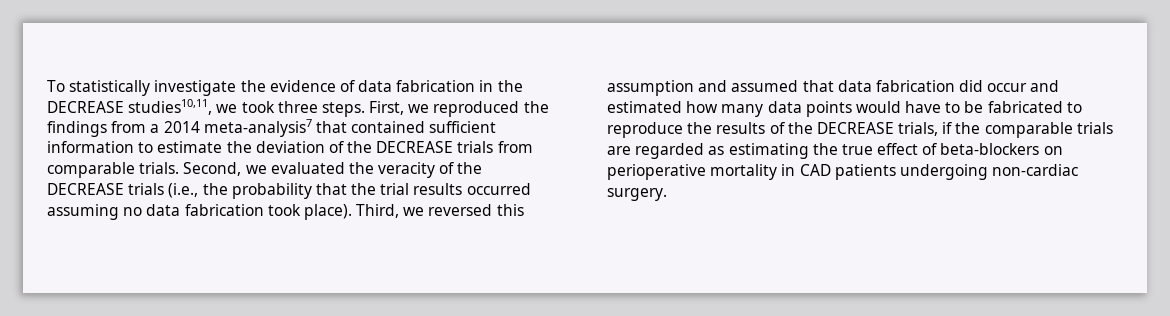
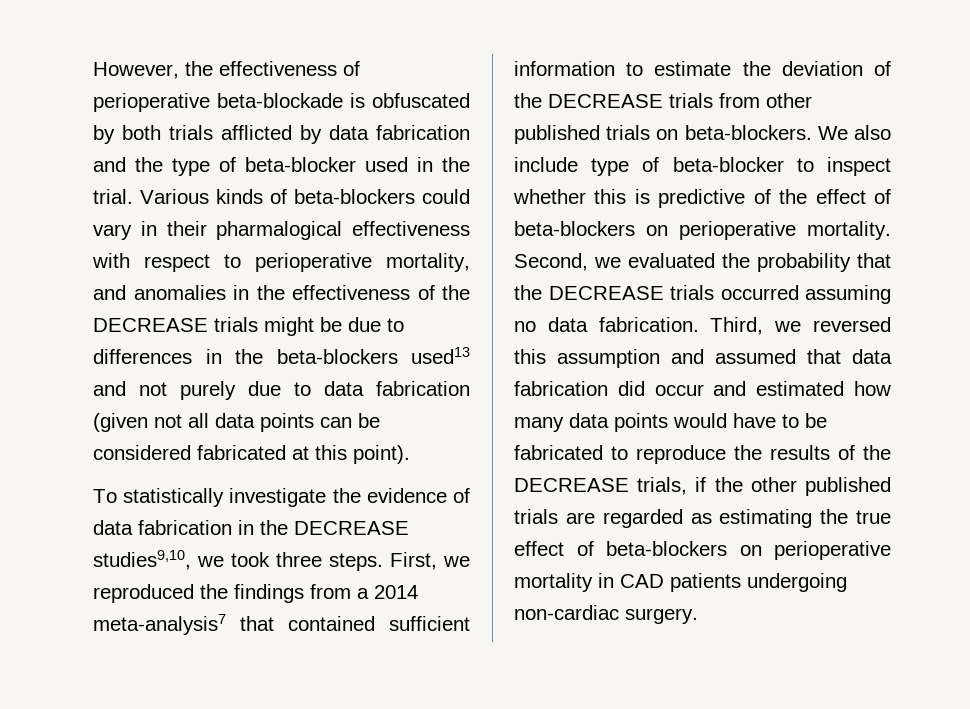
+ However, the effectiveness of perioperative beta-blockade is obfuscated by both trials afflicted by data fabrication and the type of beta-blocker used in the trial. Various kinds of beta-blockers could vary in their pharmalogical effectiveness with respect to perioperative mortality, and anomalies in the effectiveness of the DECREASE trials might be due to differences in the beta-blockers used13 and not purely due to data fabrication (given not all data points can be considered fabricated at this point).
- To statistically investigate the evidence of data fabrication in the DECREASE studies10,11, we took three steps.
+ To statistically investigate the evidence of data fabrication in the DECREASE studies9,10, we took three steps.
- First, we reproduced the findings from a 2014 meta-analysis7 that contained sufficient information to estimate the deviation of the DECREASE trials from comparable trials.
+ First, we reproduced the findings from a 2014 meta-analysis7 that contained sufficient information to estimate the deviation of the DECREASE trials from other published trials on beta-blockers. We also include type of beta-blocker to inspect whether this is predictive of the effect of beta-blockers on perioperative mortality.
- Second, we evaluated the veracity of the DECREASE trials (i.e., the probability that the trial results occurred assuming no data fabrication took place).
+ Second, we evaluated the probability that the DECREASE trials occurred assuming no data fabrication.
- Third, we reversed this assumption and assumed that data fabrication did occur and estimated how many data points would have to be fabricated to reproduce the results of the DECREASE trials, if the comparable trials are regarded as estimating the true effect of beta-blockers on perioperative mortality in CAD patients undergoing non-cardiac surgery.
+ Third, we reversed this assumption and assumed that data fabrication did occur and estimated how many data points would have to be fabricated to reproduce the results of the DECREASE trials, if the other published trials are regarded as estimating the true effect of beta-blockers on perioperative mortality in CAD patients undergoing non-cardiac surgery.

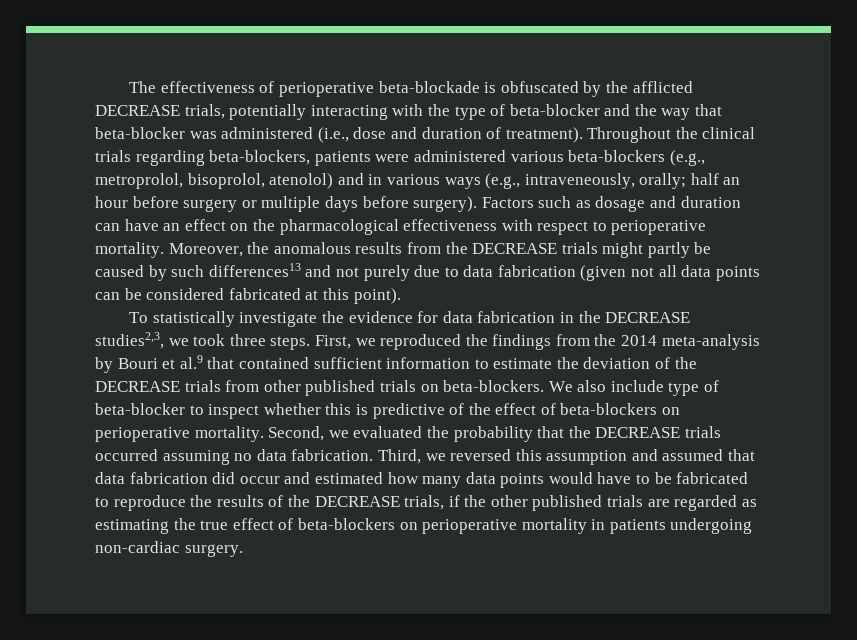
- However, the effectiveness of perioperative beta-blockade is obfuscated by both trials afflicted by data fabrication and the type of beta-blocker used in the trial. Various kinds of beta-blockers could vary in their pharmalogical effectiveness with respect to perioperative mortality, and anomalies in the effectiveness of the DECREASE trials might be due to differences in the beta-blockers used13 and not purely due to data fabrication (given not all data points can be considered fabricated at this point).
+ The effectiveness of perioperative beta-blockade is obfuscated by the afflicted DECREASE trials, potentially interacting with the type of beta-blocker and the way that beta-blocker was administered (i.e., dose and duration of treatment). Throughout the clinical trials regarding beta-blockers, patients were administered various beta-blockers (e.g., metroprolol, bisoprolol, atenolol) and in various ways (e.g., intraveneously, orally; half an hour before surgery or multiple days before surgery). Factors such as dosage and duration can have an effect on the pharmacological effectiveness with respect to perioperative mortality. Moreover, the anomalous results from the DECREASE trials might partly be caused by such differences13 and not purely due to data fabrication (given not all data points can be considered fabricated at this point).
- To statistically investigate the evidence of data fabrication in the DECREASE studies9,10, we took three steps.
+ To statistically investigate the evidence for data fabrication in the DECREASE studies2,3, we took three steps.
- First, we reproduced the findings from a 2014 meta-analysis7 that contained sufficient information to estimate the deviation of the DECREASE trials from other published trials on beta-blockers.
+ First, we reproduced the findings from the 2014 meta-analysis by Bouri et al.9 that contained sufficient information to estimate the deviation of the DECREASE trials from other published trials on beta-blockers.
- Third, we reversed this assumption and assumed that data fabrication did occur and estimated how many data points would have to be fabricated to reproduce the results of the DECREASE trials, if the other published trials are regarded as estimating the true effect of beta-blockers on perioperative mortality in CAD patients undergoing non-cardiac surgery.
+ Third, we reversed this assumption and assumed that data fabrication did occur and estimated how many data points would have to be fabricated to reproduce the results of the DECREASE trials, if the other published trials are regarded as estimating the true effect of beta-blockers on perioperative mortality in patients undergoing non-cardiac surgery.

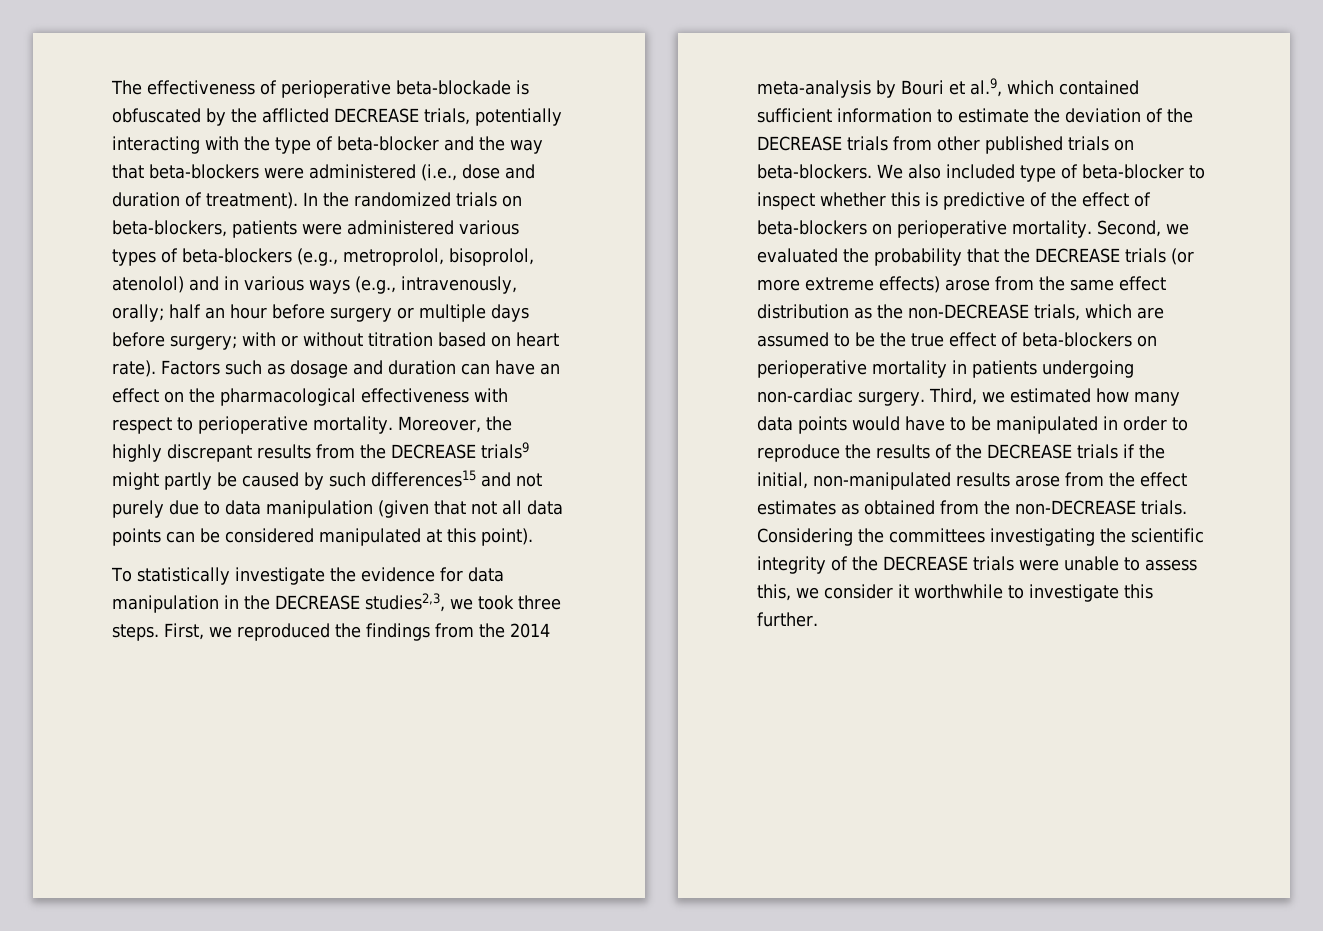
- The effectiveness of perioperative beta-blockade is obfuscated by the afflicted DECREASE trials, potentially interacting with the type of beta-blocker and the way that beta-blocker was administered (i.e., dose and duration of treatment).
+ The effectiveness of perioperative beta-blockade is obfuscated by the afflicted DECREASE trials, potentially interacting with the type of beta-blocker and the way that beta-blockers were administered (i.e., dose and duration of treatment).
- Throughout the clinical trials regarding beta-blockers, patients were administered various beta-blockers (e.g., metroprolol, bisoprolol, atenolol) and in various ways (e.g., intraveneously, orally; half an hour before surgery or multiple days before surgery).
+ In the randomized trials on beta-blockers, patients were administered various types of beta-blockers (e.g., metroprolol, bisoprolol, atenolol) and in various ways (e.g., intravenously, orally; half an hour before surgery or multiple days before surgery; with or without titration based on heart rate).
- Moreover, the anomalous results from the DECREASE trials might partly be caused by such differences13 and not purely due to data fabrication (given not all data points can be considered fabricated at this point).
+ Moreover, the highly discrepant results from the DECREASE trials9 might partly be caused by such differences15 and not purely due to data manipulation (given that not all data points can be considered manipulated at this point).
- To statistically investigate the evidence for data fabrication in the DECREASE studies2,3, we took three steps.
+ To statistically investigate the evidence for data manipulation in the DECREASE studies2,3, we took three steps.
- First, we reproduced the findings from the 2014 meta-analysis by Bouri et al.9 that contained sufficient information to estimate the deviation of the DECREASE trials from other published trials on beta-blockers.
+ First, we reproduced the findings from the 2014 meta-analysis by Bouri et al.9, which contained sufficient information to estimate the deviation of the DECREASE trials from other published trials on beta-blockers.
- We also include type of beta-blocker to inspect whether this is predictive of the effect of beta-blockers on perioperative mortality.
+ We also included type of beta-blocker to inspect whether this is predictive of the effect of beta-blockers on perioperative mortality.
- Second, we evaluated the probability that the DECREASE trials occurred assuming no data fabrication. Third, we reversed this assumption and assumed that data fabrication did occur and estimated how many data points would have to be fabricated to reproduce the results of the DECREASE trials, if the other published trials are regarded as estimating the true effect of beta-blockers on perioperative mortality in patients undergoing non-cardiac surgery.
+ Second, we evaluated the probability that the DECREASE trials (or more extreme effects) arose from the same effect distribution as the non-DECREASE trials, which are assumed to be the true effect of beta-blockers on perioperative mortality in patients undergoing non-cardiac surgery.
+ Third, we estimated how many data points would have to be manipulated in order to reproduce the results of the DECREASE trials if the initial, non-manipulated results arose from the effect estimates as obtained from the non-DECREASE trials. Considering the committees investigating the scientific integrity of the DECREASE trials were unable to assess this, we consider it worthwhile to investigate this further.

